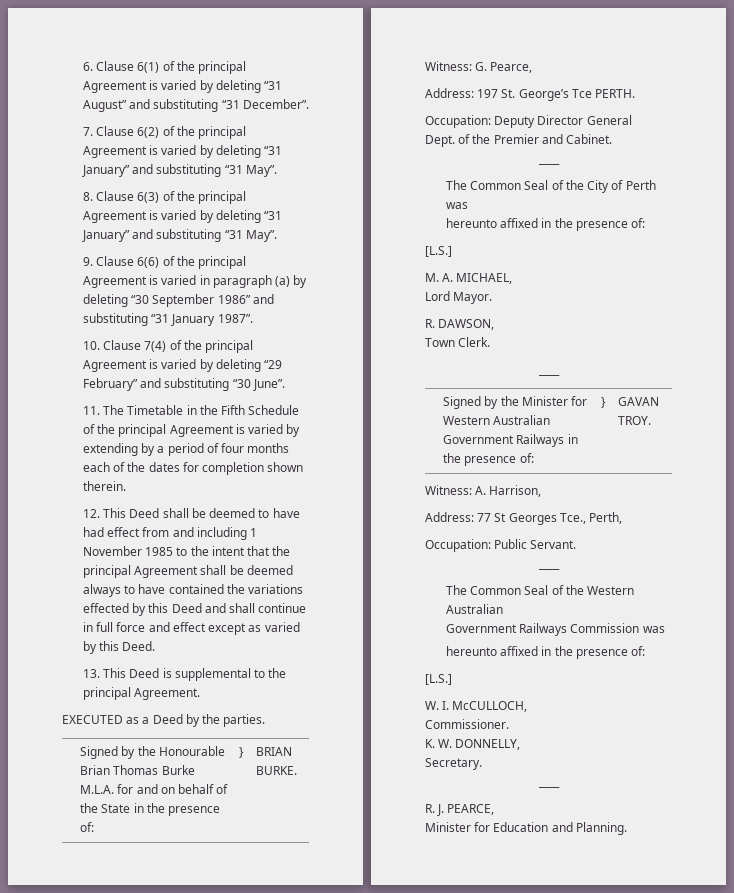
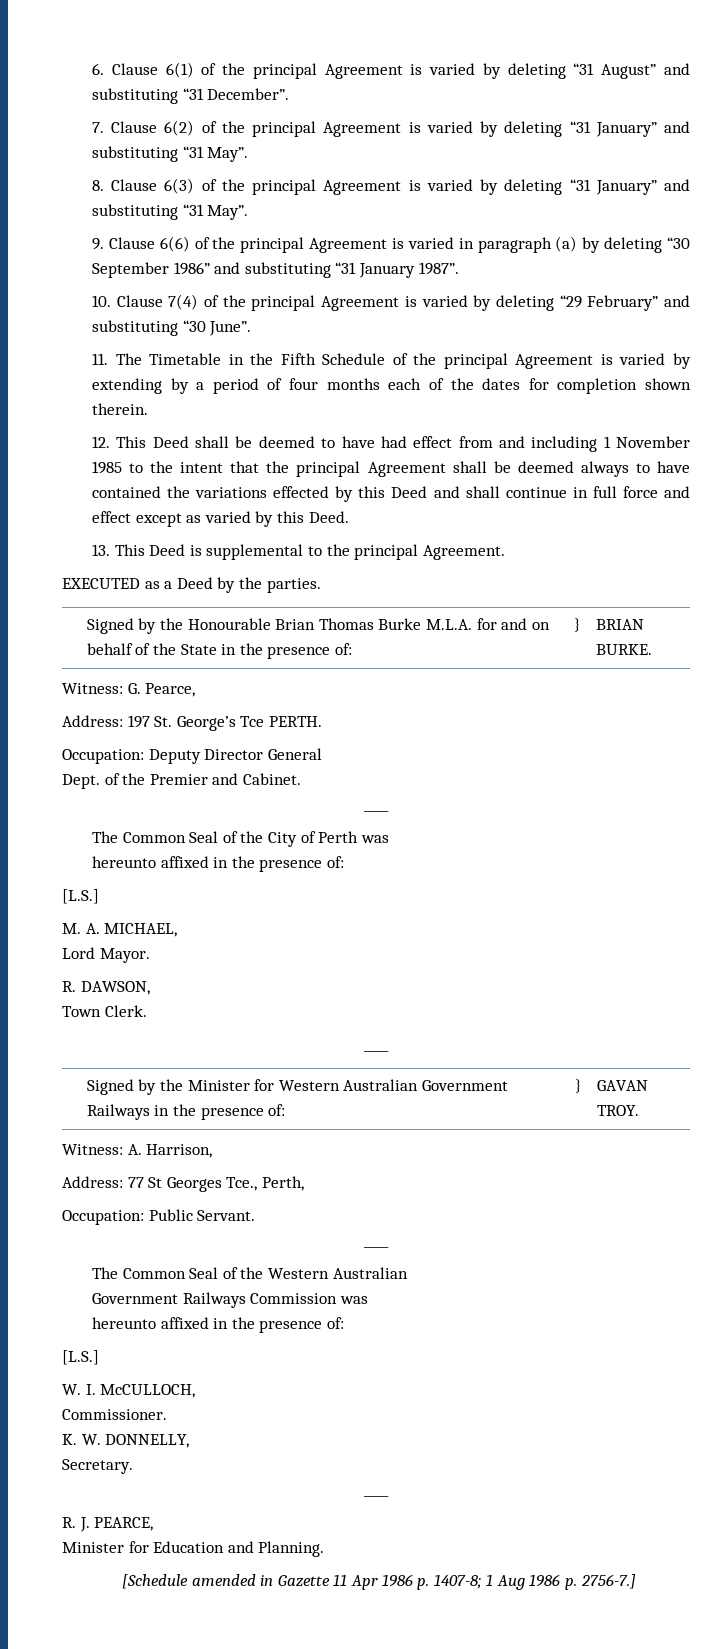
+ [Schedule amended in Gazette 11 Apr 1986 p. 1407-8; 1 Aug 1986 p. 2756-7.]

